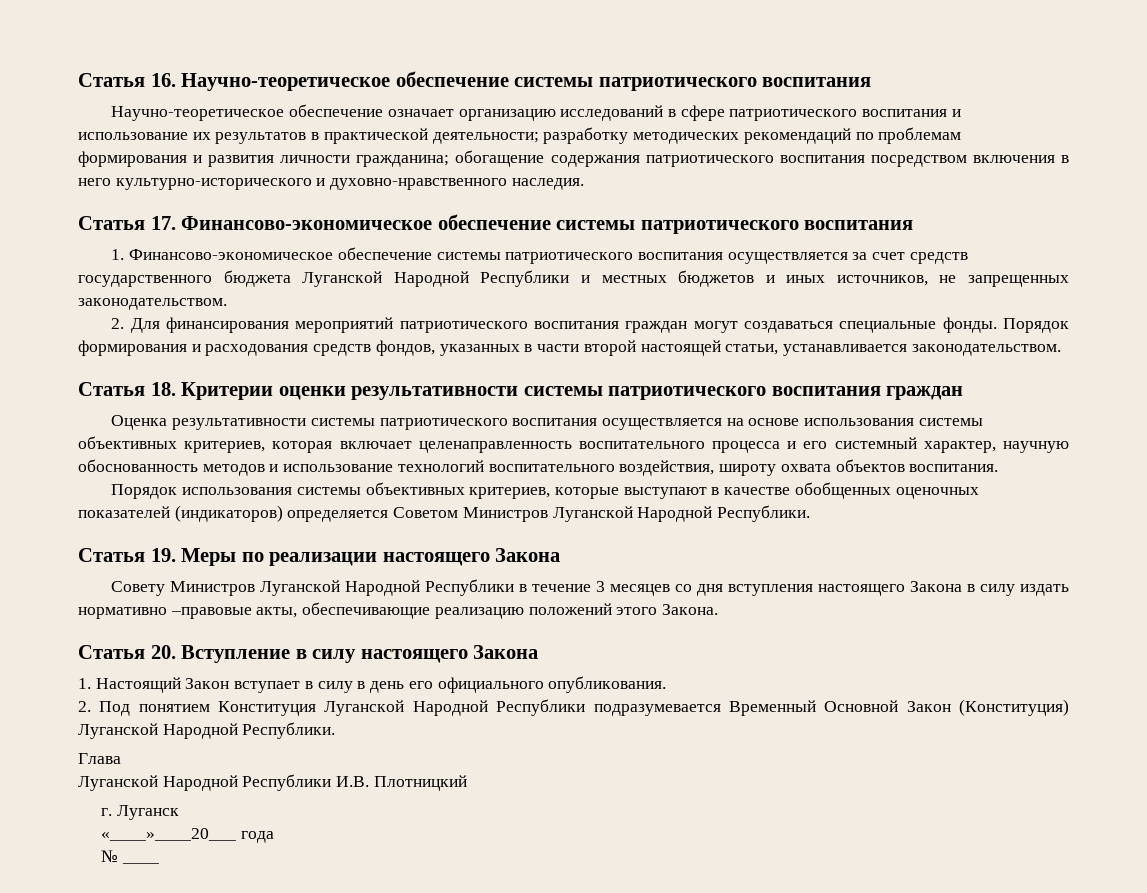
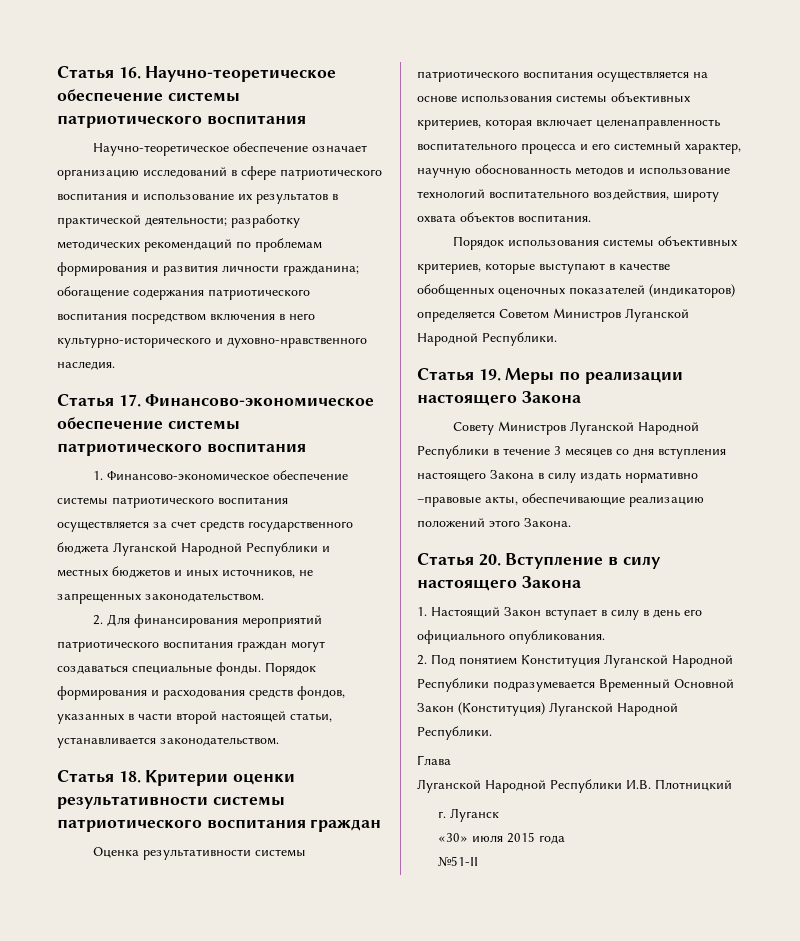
- «____»____20___ года
+ «30» июля 2015 года
- № ____
+ №51-II

